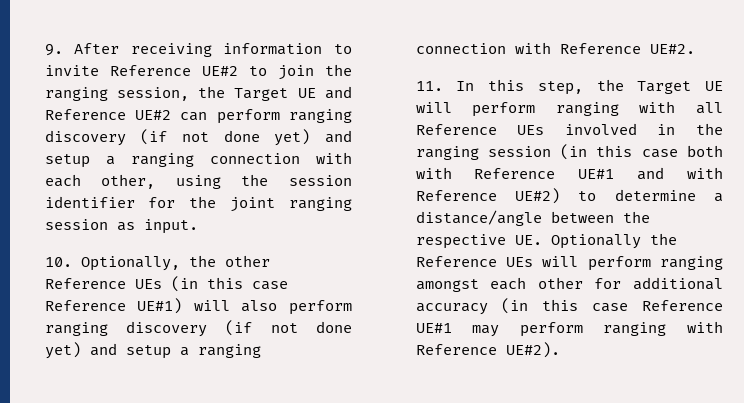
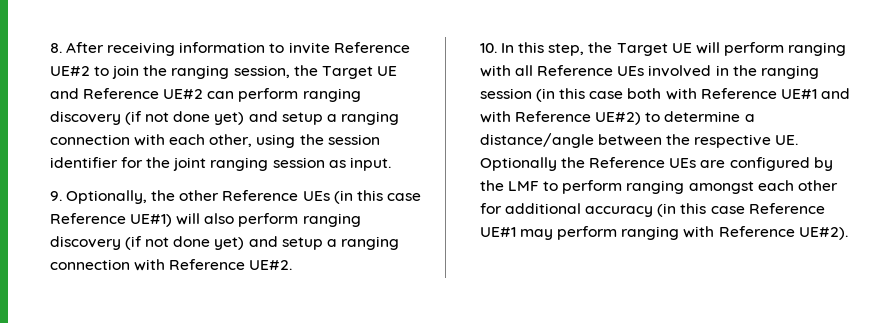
- 9. After receiving information to invite Reference UE#2 to join the ranging session, the Target UE and Reference UE#2 can perform ranging discovery (if not done yet) and setup a ranging connection with each other, using the session identifier for the joint ranging session as input.
+ 8. After receiving information to invite Reference UE#2 to join the ranging session, the Target UE and Reference UE#2 can perform ranging discovery (if not done yet) and setup a ranging connection with each other, using the session identifier for the joint ranging session as input.
- 10. Optionally, the other Reference UEs (in this case Reference UE#1) will also perform ranging discovery (if not done yet) and setup a ranging connection with Reference UE#2.
+ 9. Optionally, the other Reference UEs (in this case Reference UE#1) will also perform ranging discovery (if not done yet) and setup a ranging connection with Reference UE#2.
- 11. In this step, the Target UE will perform ranging with all Reference UEs involved in the ranging session (in this case both with Reference UE#1 and with Reference UE#2) to determine a distance/angle between the respective UE. Optionally the Reference UEs will perform ranging amongst each other for additional accuracy (in this case Reference UE#1 may perform ranging with Reference UE#2).
+ 10. In this step, the Target UE will perform ranging with all Reference UEs involved in the ranging session (in this case both with Reference UE#1 and with Reference UE#2) to determine a distance/angle between the respective UE. Optionally the Reference UEs are configured by the LMF to perform ranging amongst each other for additional accuracy (in this case Reference UE#1 may perform ranging with Reference UE#2).

